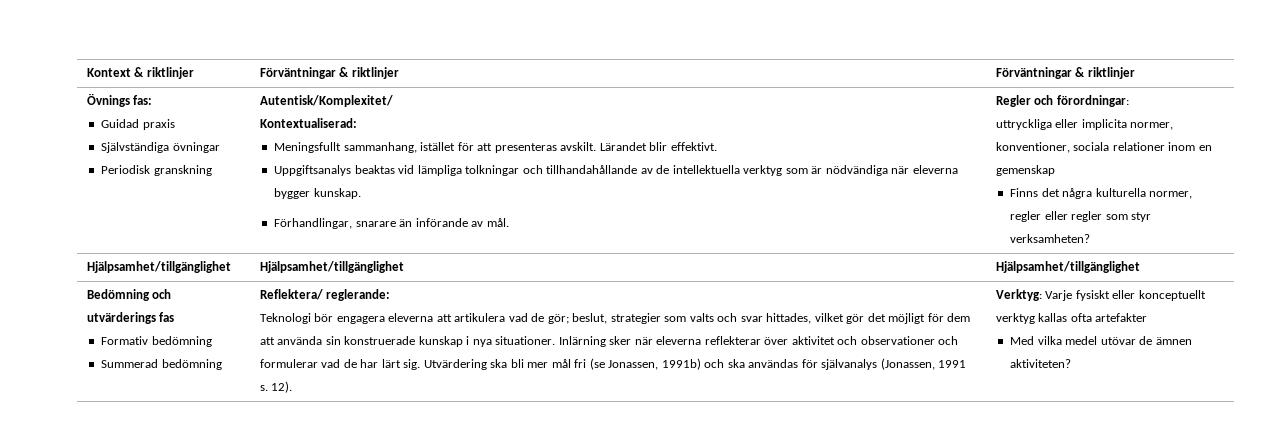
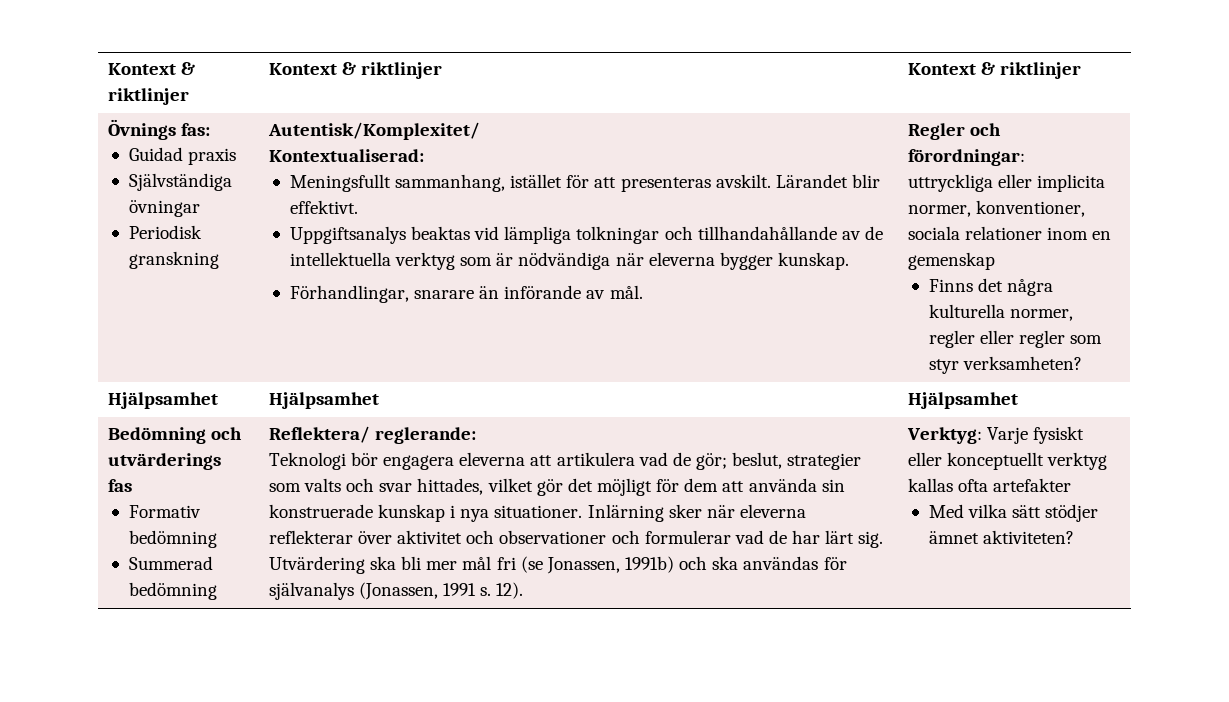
- Kontext & riktlinjer | Förväntningar & riktlinjer | Förväntningar & riktlinjer
+ Kontext & riktlinjer | Kontext & riktlinjer | Kontext & riktlinjer
- Hjälpsamhet/tillgänglighet | Hjälpsamhet/tillgänglighet | Hjälpsamhet/tillgänglighet
+ Hjälpsamhet | Hjälpsamhet | Hjälpsamhet
- Med vilka medel utövar de ämnen aktiviteten?
+ Med vilka sätt stödjer ämnet aktiviteten?

